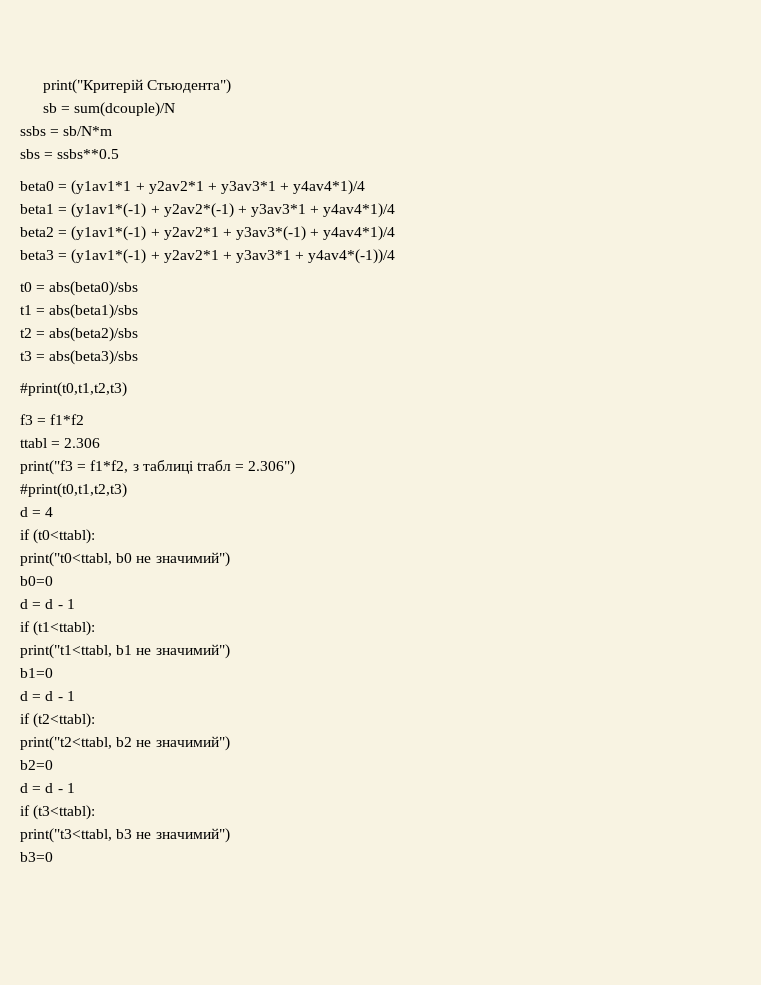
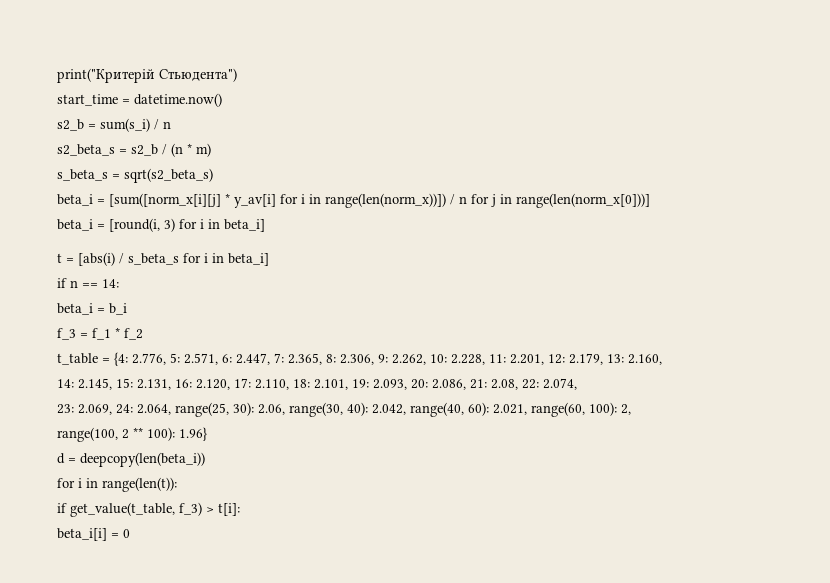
- sb = sum(dcouple)/N
- ssbs = sb/N*m
- sbs = ssbs**0.5
- beta0 = (y1av1*1 + y2av2*1 + y3av3*1 + y4av4*1)/4
- beta1 = (y1av1*(-1) + y2av2*(-1) + y3av3*1 + y4av4*1)/4
- beta2 = (y1av1*(-1) + y2av2*1 + y3av3*(-1) + y4av4*1)/4
- beta3 = (y1av1*(-1) + y2av2*1 + y3av3*1 + y4av4*(-1))/4
- t0 = abs(beta0)/sbs
- t1 = abs(beta1)/sbs
- t2 = abs(beta2)/sbs
- t3 = abs(beta3)/sbs
- #print(t0,t1,t2,t3)
- f3 = f1*f2
- ttabl = 2.306
- print("f3 = f1*f2, з таблиці tтабл = 2.306")
- #print(t0,t1,t2,t3)
- d = 4
- if (t0<ttabl):
- print("t0<ttabl, b0 не значимий")
- b0=0
- d = d - 1
- if (t1<ttabl):
- print("t1<ttabl, b1 не значимий")
- b1=0
- d = d - 1
- if (t2<ttabl):
- print("t2<ttabl, b2 не значимий")
- b2=0
- d = d - 1
- if (t3<ttabl):
- print("t3<ttabl, b3 не значимий")
- b3=0
+ start_time = datetime.now()
+ s2_b = sum(s_i) / n
+ s2_beta_s = s2_b / (n * m)
+ s_beta_s = sqrt(s2_beta_s)
+ beta_i = [sum([norm_x[i][j] * y_av[i] for i in range(len(norm_x))]) / n for j in range(len(norm_x[0]))]
+ beta_i = [round(i, 3) for i in beta_i]
+ t = [abs(i) / s_beta_s for i in beta_i]
+ if n == 14:
+ beta_i = b_i
+ f_3 = f_1 * f_2
+ t_table = {4: 2.776, 5: 2.571, 6: 2.447, 7: 2.365, 8: 2.306, 9: 2.262, 10: 2.228, 11: 2.201, 12: 2.179, 13: 2.160,
+ 14: 2.145, 15: 2.131, 16: 2.120, 17: 2.110, 18: 2.101, 19: 2.093, 20: 2.086, 21: 2.08, 22: 2.074,
+ 23: 2.069, 24: 2.064, range(25, 30): 2.06, range(30, 40): 2.042, range(40, 60): 2.021, range(60, 100): 2,
+ range(100, 2 ** 100): 1.96}
+ d = deepcopy(len(beta_i))
+ for i in range(len(t)):
+ if get_value(t_table, f_3) > t[i]:
+ beta_i[i] = 0

